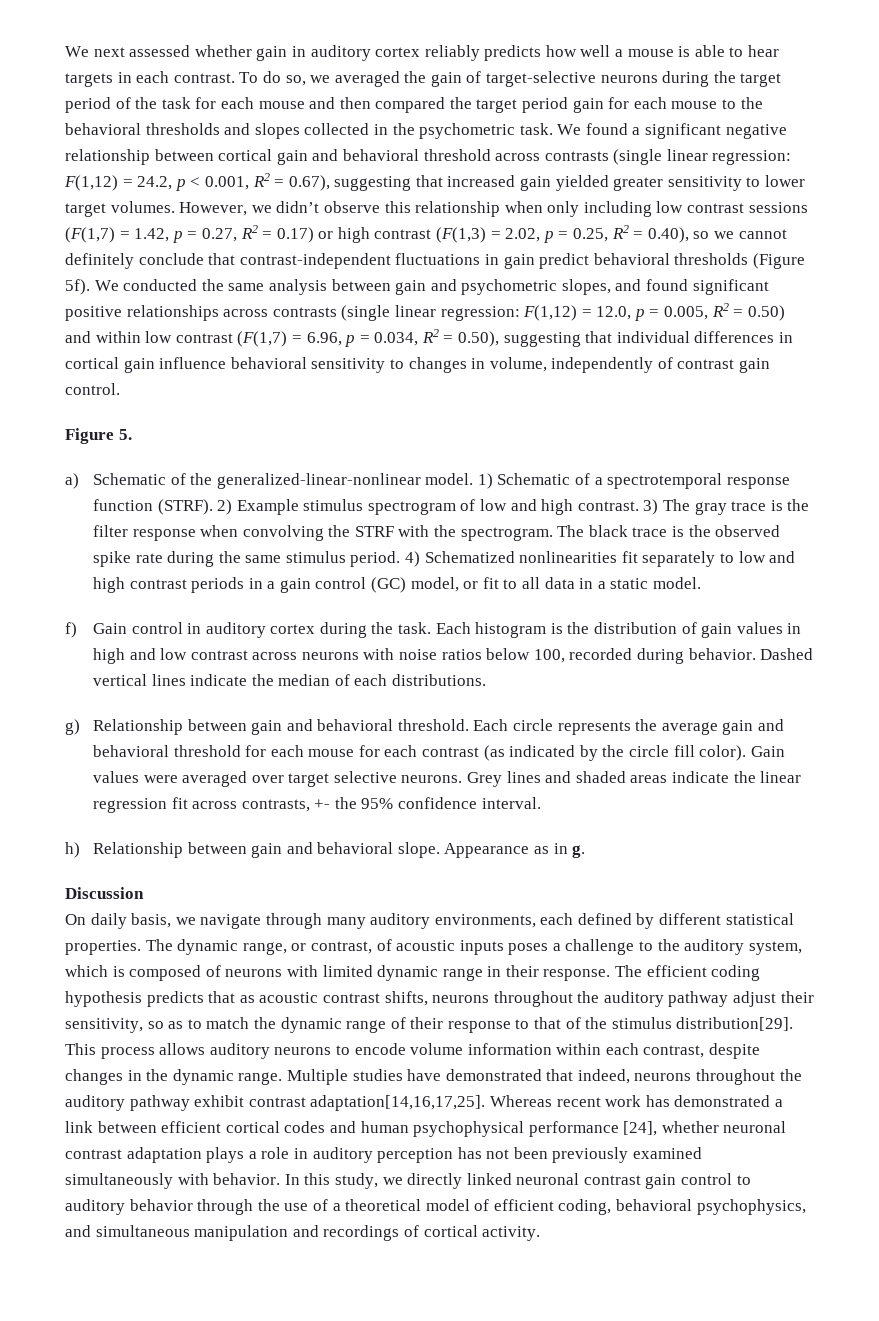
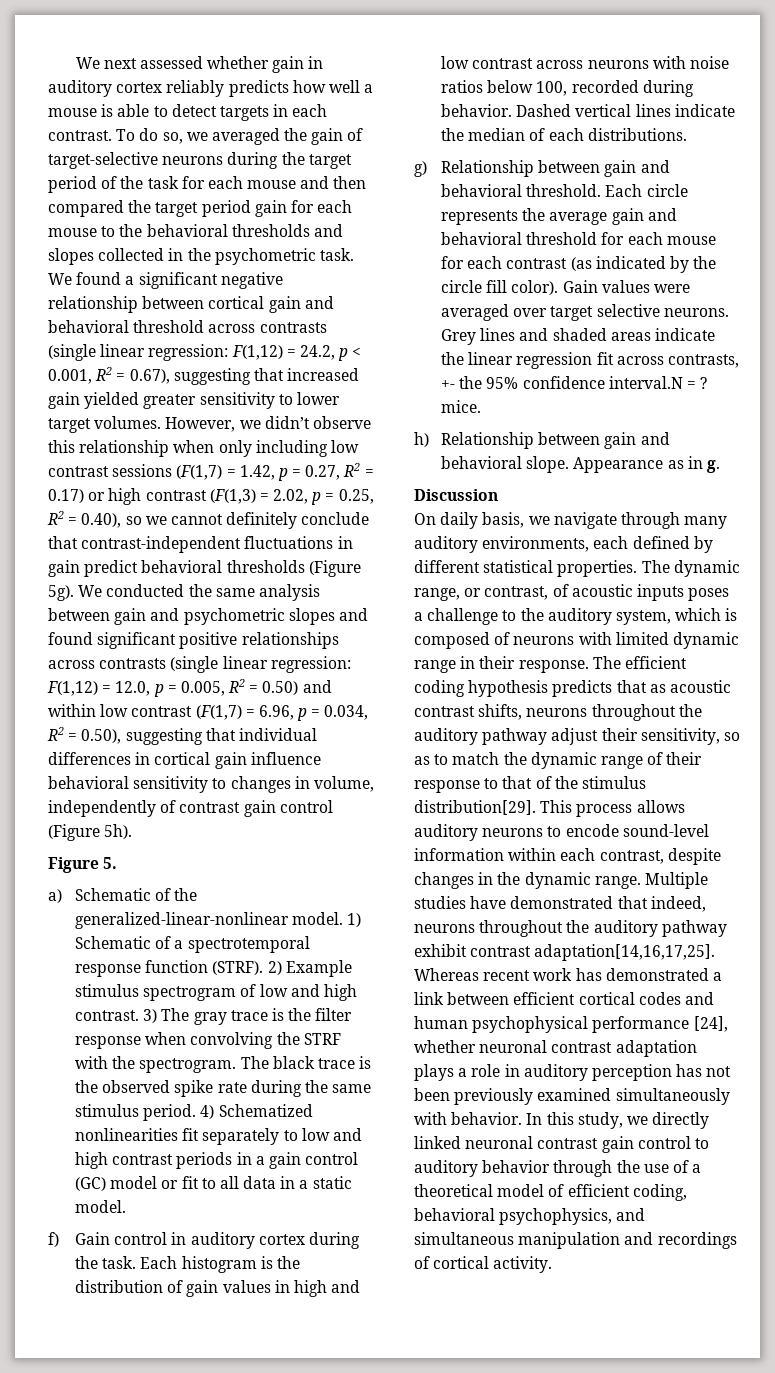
- We next assessed whether gain in auditory cortex reliably predicts how well a mouse is able to hear targets in each contrast.
+ We next assessed whether gain in auditory cortex reliably predicts how well a mouse is able to detect targets in each contrast.
- However, we didn’t observe this relationship when only including low contrast sessions (F(1,7) = 1.42, p = 0.27, R2 = 0.17) or high contrast (F(1,3) = 2.02, p = 0.25, R2 = 0.40), so we cannot definitely conclude that contrast-independent fluctuations in gain predict behavioral thresholds (Figure 5f).
+ However, we didn’t observe this relationship when only including low contrast sessions (F(1,7) = 1.42, p = 0.27, R2 = 0.17) or high contrast (F(1,3) = 2.02, p = 0.25, R2 = 0.40), so we cannot definitely conclude that contrast-independent fluctuations in gain predict behavioral thresholds (Figure 5g).
- We conducted the same analysis between gain and psychometric slopes, and found significant positive relationships across contrasts (single linear regression: F(1,12) = 12.0, p = 0.005, R2 = 0.50) and within low contrast (F(1,7) = 6.96, p = 0.034, R2 = 0.50), suggesting that individual differences in cortical gain influence behavioral sensitivity to changes in volume, independently of contrast gain control.
+ We conducted the same analysis between gain and psychometric slopes and found significant positive relationships across contrasts (single linear regression: F(1,12) = 12.0, p = 0.005, R2 = 0.50) and within low contrast (F(1,7) = 6.96, p = 0.034, R2 = 0.50), suggesting that individual differences in cortical gain influence behavioral sensitivity to changes in volume, independently of contrast gain control (Figure 5h).
- 4) Schematized nonlinearities fit separately to low and high contrast periods in a gain control (GC) model, or fit to all data in a static model.
+ 4) Schematized nonlinearities fit separately to low and high contrast periods in a gain control (GC) model or fit to all data in a static model.
- Grey lines and shaded areas indicate the linear regression fit across contrasts, +- the 95% confidence interval.
+ Grey lines and shaded areas indicate the linear regression fit across contrasts, +- the 95% confidence interval.N = ? mice.
- This process allows auditory neurons to encode volume information within each contrast, despite changes in the dynamic range.
+ This process allows auditory neurons to encode sound-level information within each contrast, despite changes in the dynamic range.

